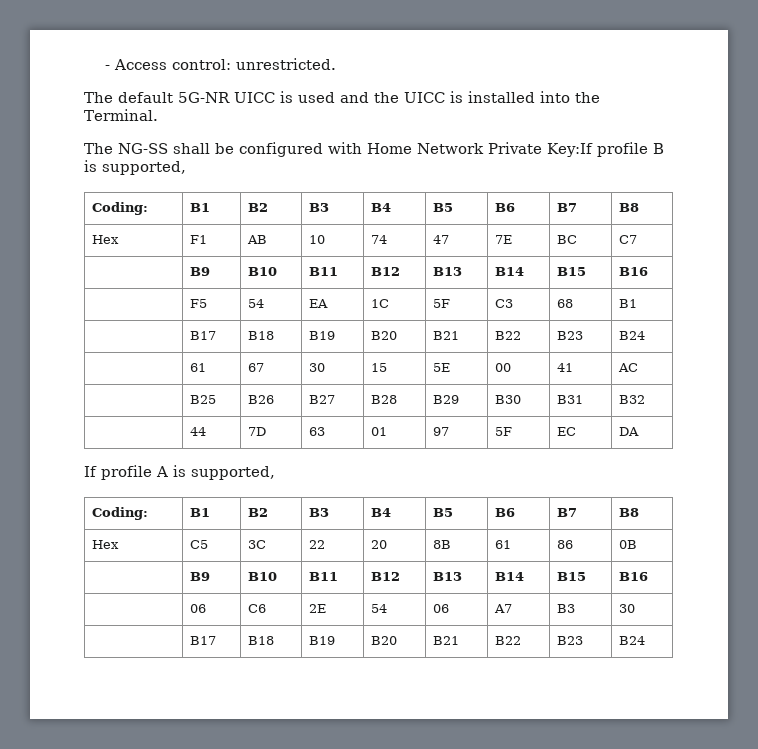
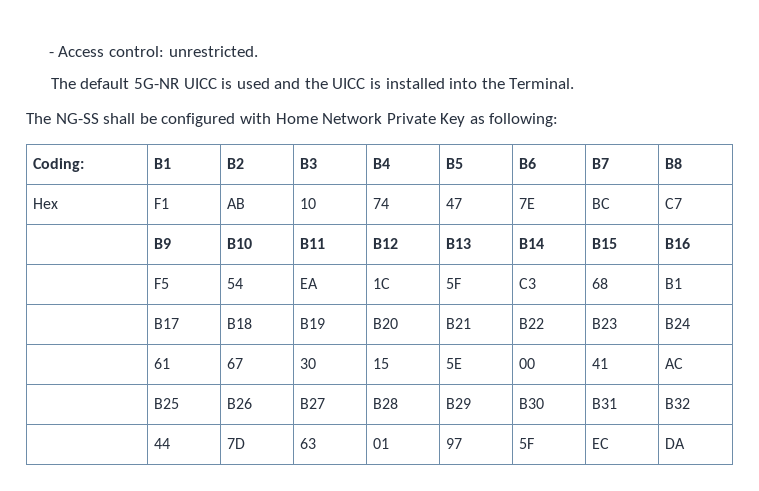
- The NG-SS shall be configured with Home Network Private Key:If profile B is supported,
+ The NG-SS shall be configured with Home Network Private Key as following:
- If profile A is supported,
- Coding: | B1 | B2 | B3 | B4 | B5 | B6 | B7 | B8
- Hex | C5 | 3C | 22 | 20 | 8B | 61 | 86 | 0B
- | B9 | B10 | B11 | B12 | B13 | B14 | B15 | B16
- | 06 | C6 | 2E | 54 | 06 | A7 | B3 | 30
- | B17 | B18 | B19 | B20 | B21 | B22 | B23 | B24

